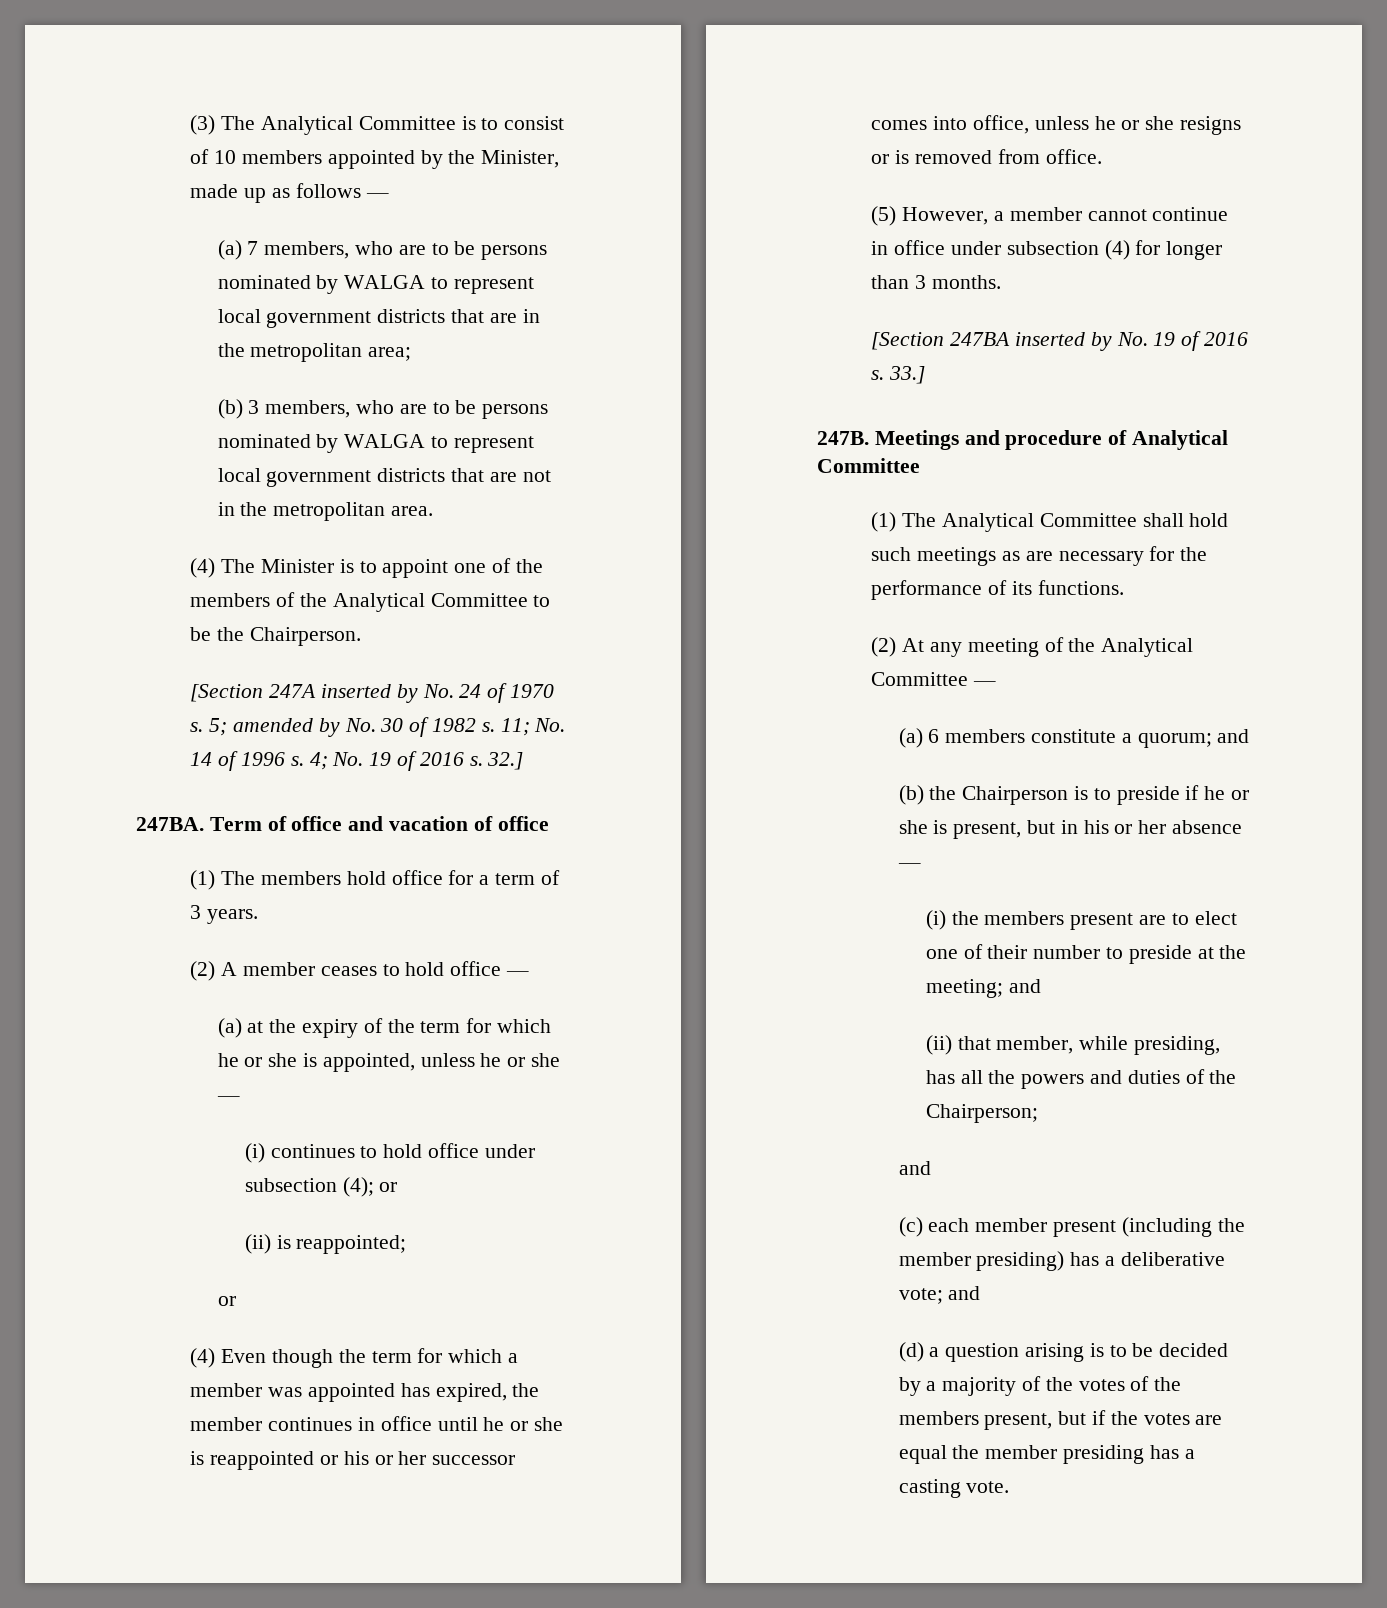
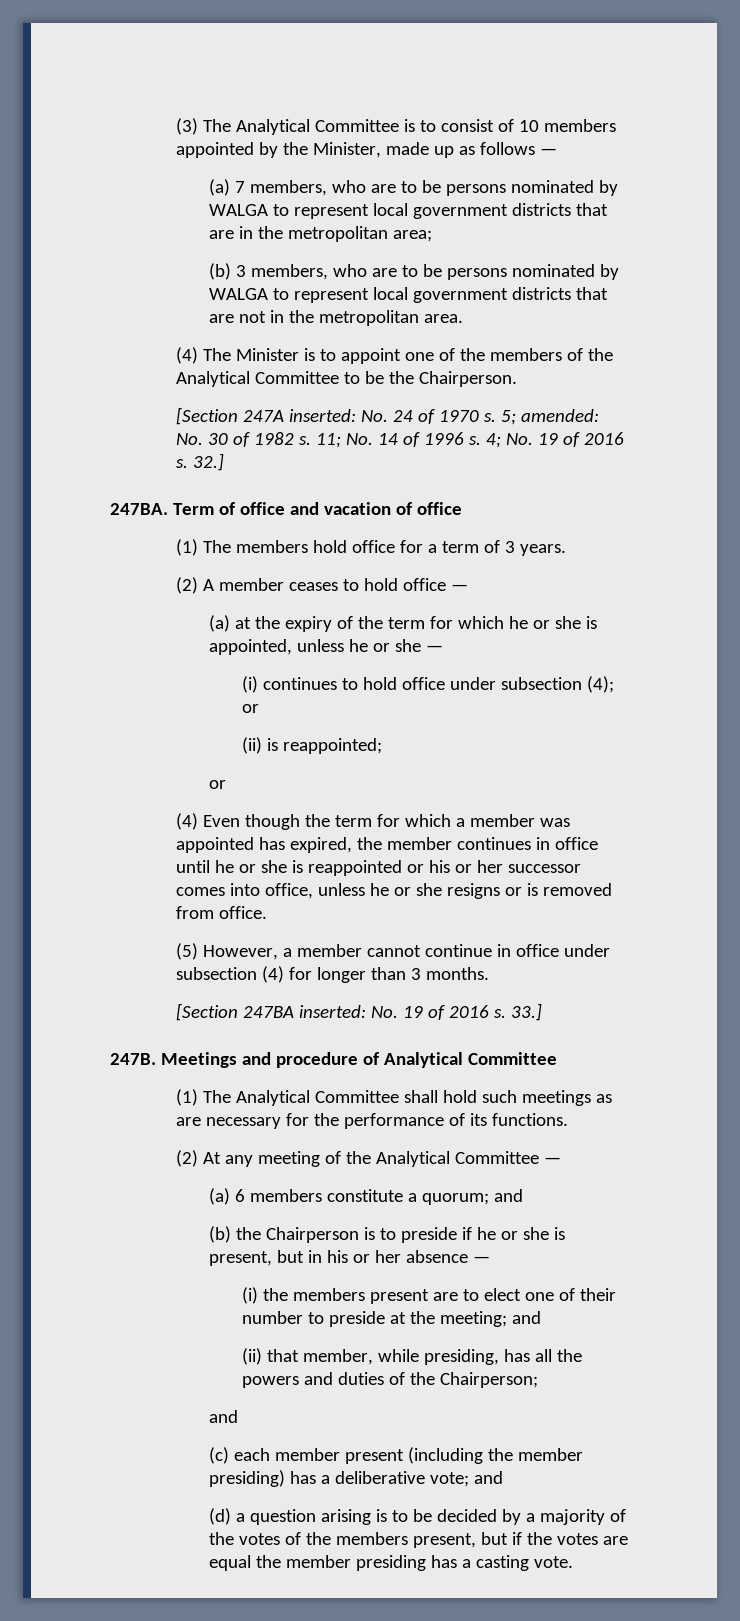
- [Section 247A inserted by No. 24 of 1970 s.
+ [Section 247A inserted: No. 24 of 1970 s.
- 5; amended by No. 30 of 1982 s.
+ 5; amended: No. 30 of 1982 s.
- [Section 247BA inserted by No. 19 of 2016 s.
+ [Section 247BA inserted: No. 19 of 2016 s.

